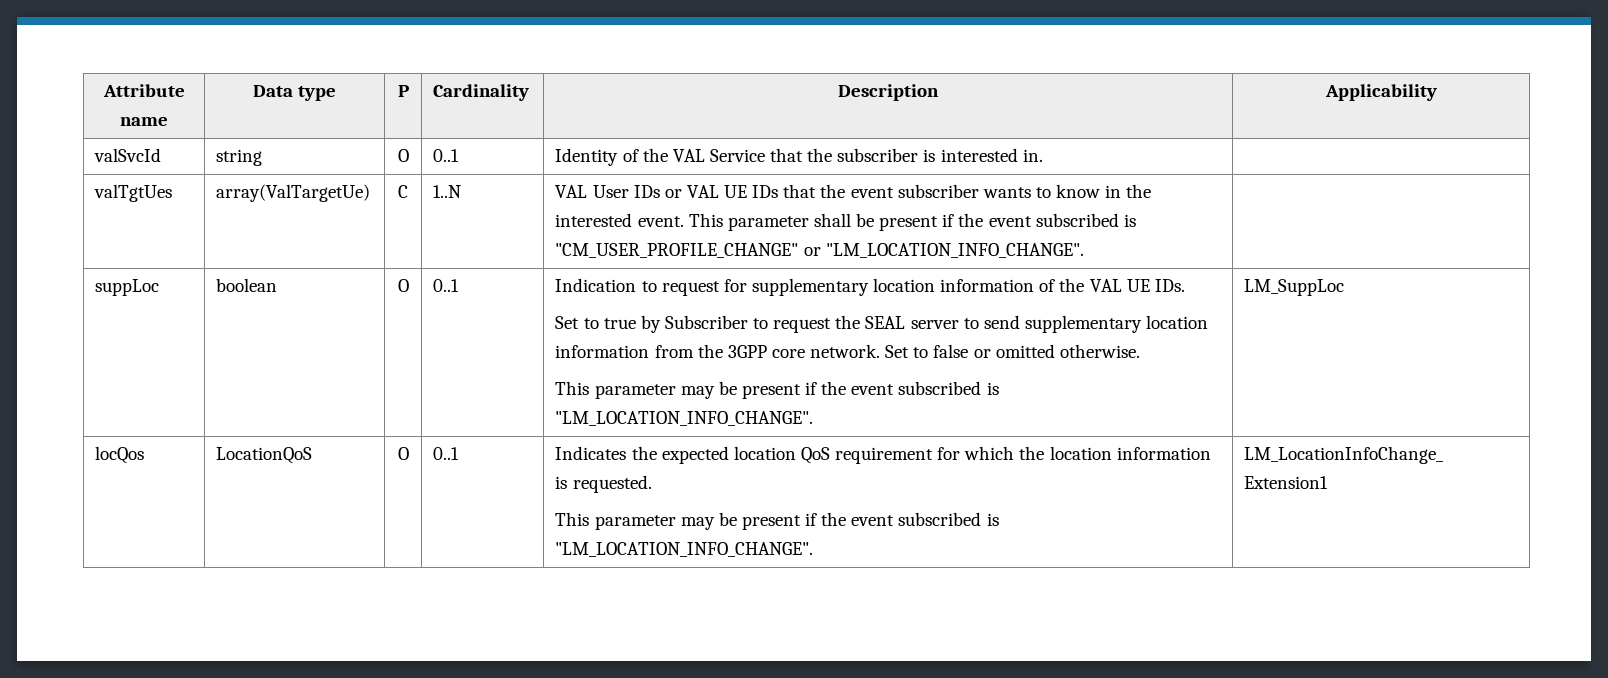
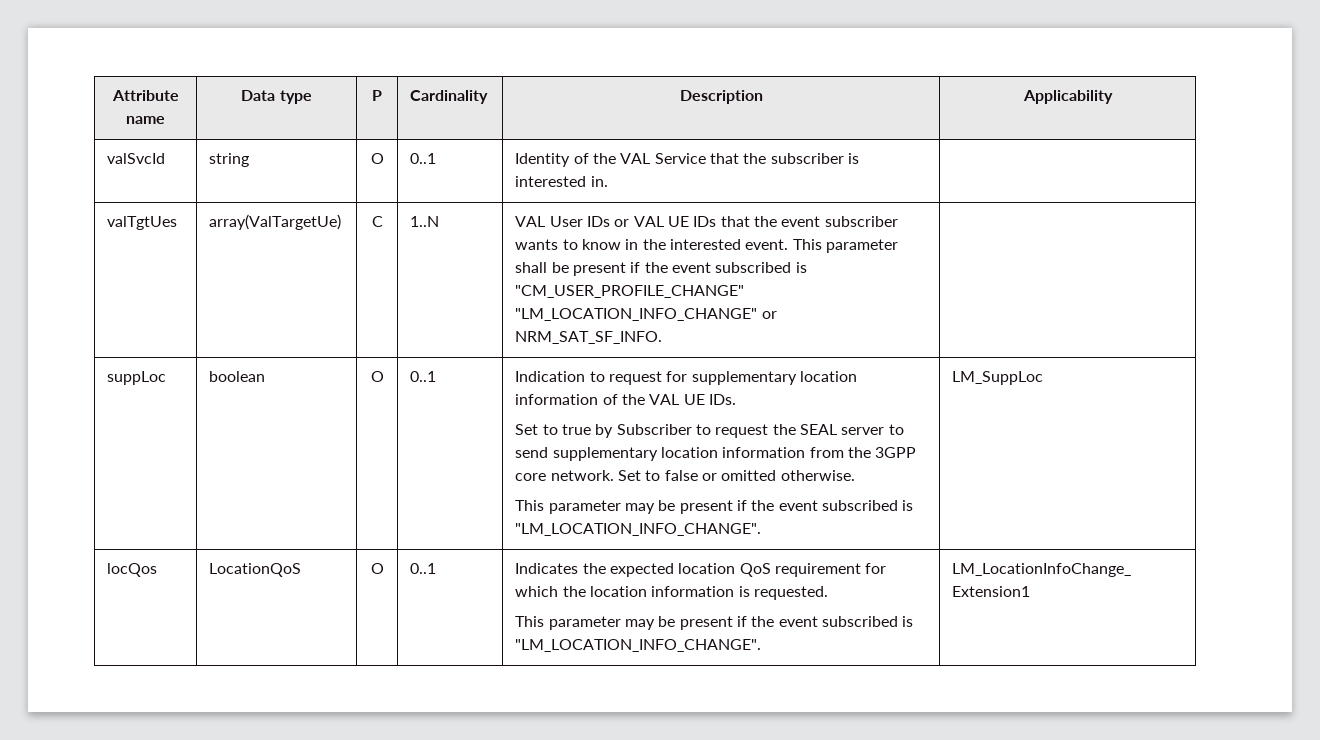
- valTgtUes | array(ValTargetUe) | C | 1..N | VAL User IDs or VAL UE IDs that the event subscriber wants to know in the interested event. This parameter shall be present if the event subscribed is "CM_USER_PROFILE_CHANGE" or "LM_LOCATION_INFO_CHANGE". |
+ valTgtUes | array(ValTargetUe) | C | 1..N | VAL User IDs or VAL UE IDs that the event subscriber wants to know in the interested event. This parameter shall be present if the event subscribed is "CM_USER_PROFILE_CHANGE" "LM_LOCATION_INFO_CHANGE" or NRM_SAT_SF_INFO. |

